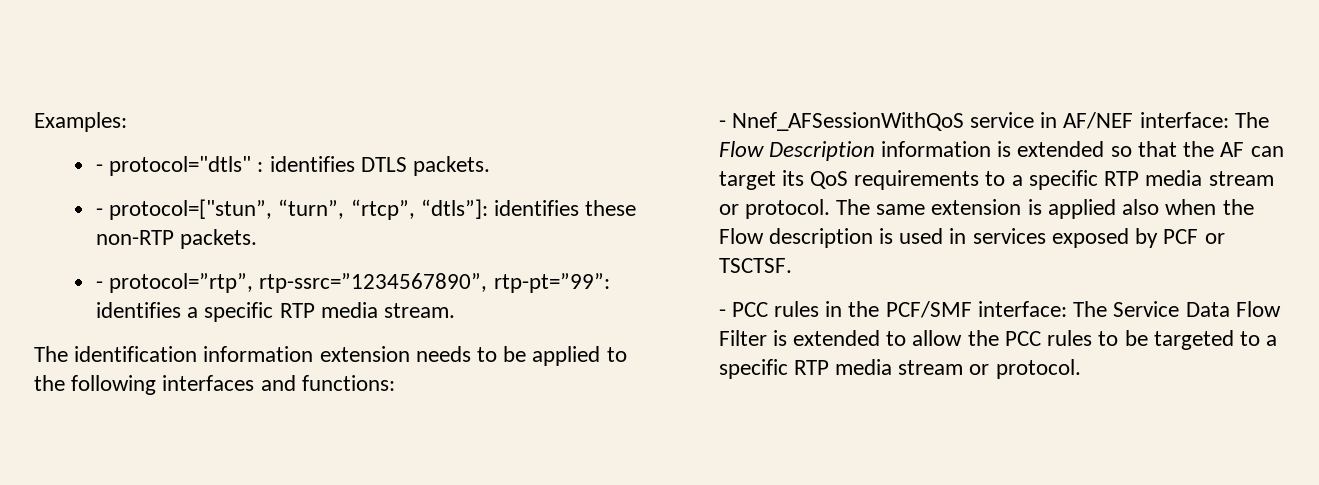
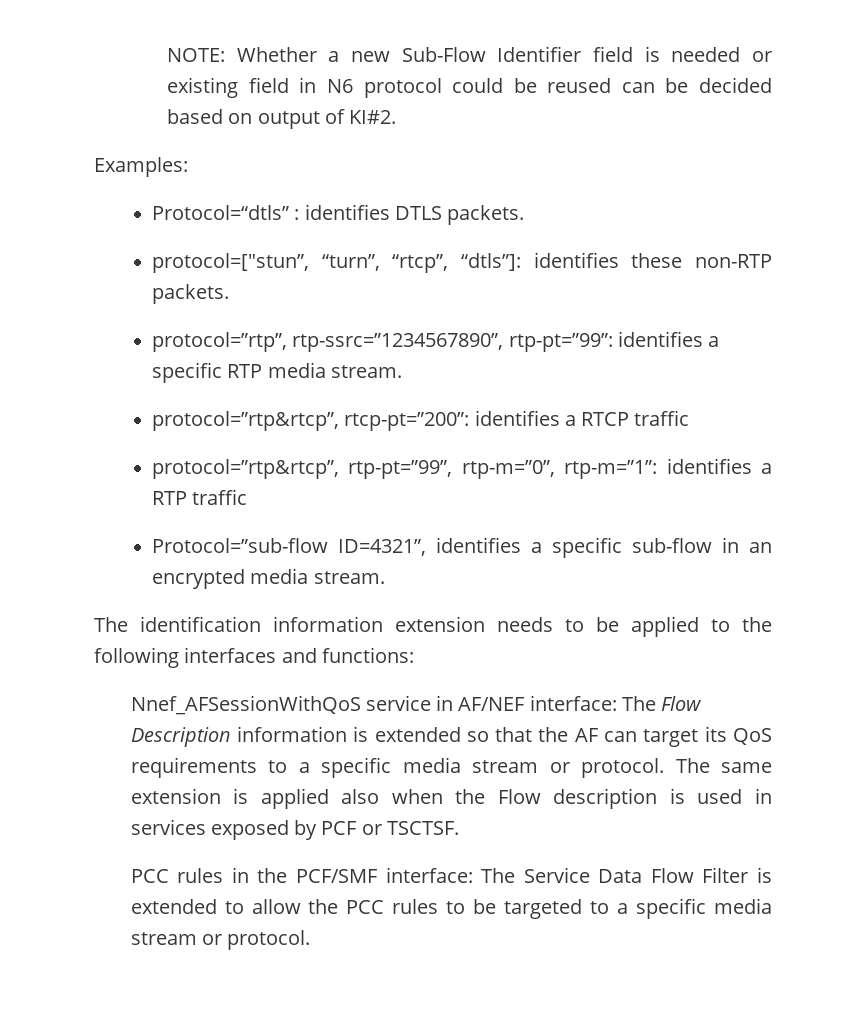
+ NOTE: Whether a new Sub-Flow Identifier field is needed or existing field in N6 protocol could be reused can be decided based on output of KI#2.
- - protocol="dtls" : identifies DTLS packets.
+ Protocol=“dtls” : identifies DTLS packets.
- - protocol=["stun”, “turn”, “rtcp”, “dtls”]: identifies these non-RTP packets.
+ protocol=["stun”, “turn”, “rtcp”, “dtls”]: identifies these non-RTP packets.
- - protocol=”rtp”, rtp-ssrc=”1234567890”, rtp-pt=”99”: identifies a specific RTP media stream.
+ protocol=”rtp”, rtp-ssrc=”1234567890”, rtp-pt=”99”: identifies a specific RTP media stream.
+ protocol=”rtp&rtcp”, rtcp-pt=”200”: identifies a RTCP traffic
+ protocol=”rtp&rtcp”, rtp-pt=”99”, rtp-m=”0”, rtp-m=”1”: identifies a RTP traffic
+ Protocol=”sub-flow ID=4321”, identifies a specific sub-flow in an encrypted media stream.
- - Nnef_AFSessionWithQoS service in AF/NEF interface: The Flow Description information is extended so that the AF can target its QoS requirements to a specific RTP media stream or protocol.
+ Nnef_AFSessionWithQoS service in AF/NEF interface: The Flow Description information is extended so that the AF can target its QoS requirements to a specific media stream or protocol.
- - PCC rules in the PCF/SMF interface: The Service Data Flow Filter is extended to allow the PCC rules to be targeted to a specific RTP media stream or protocol.
+ PCC rules in the PCF/SMF interface: The Service Data Flow Filter is extended to allow the PCC rules to be targeted to a specific media stream or protocol.

